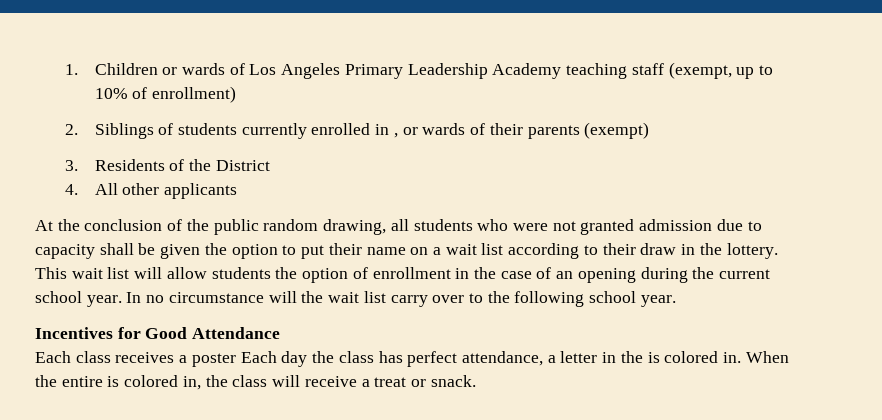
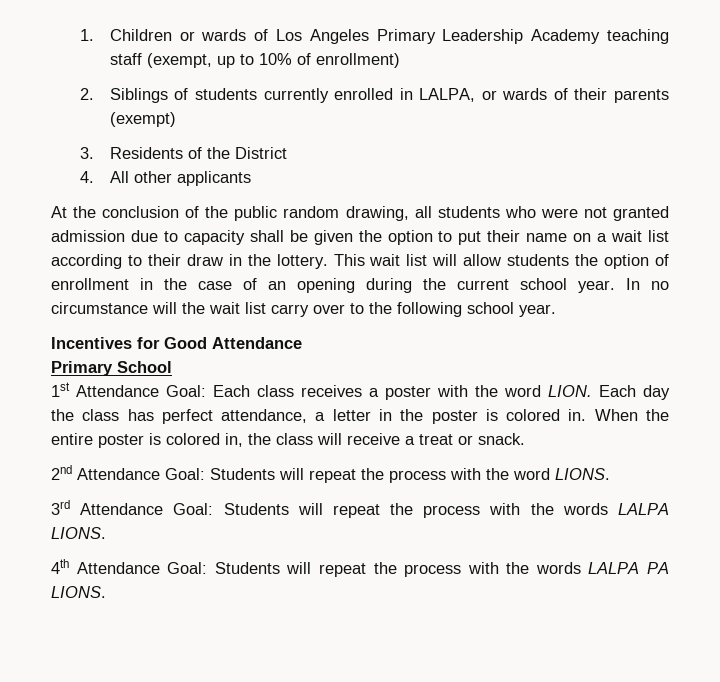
- 2. Siblings of students currently enrolled in , or wards of their parents (exempt)
+ 2. Siblings of students currently enrolled in LALPA, or wards of their parents (exempt)
- Each class receives a poster Each day the class has perfect attendance, a letter in the is colored in.
+ Primary School
+ 1st Attendance Goal: Each class receives a poster with the word LION. Each day the class has perfect attendance, a letter in the poster is colored in.
- When the entire is colored in, the class will receive a treat or snack.
+ When the entire poster is colored in, the class will receive a treat or snack.
+ 2nd Attendance Goal: Students will repeat the process with the word LIONS.
+ 3rd Attendance Goal: Students will repeat the process with the words LALPA LIONS.
+ 4th Attendance Goal: Students will repeat the process with the words LALPA PA LIONS.

